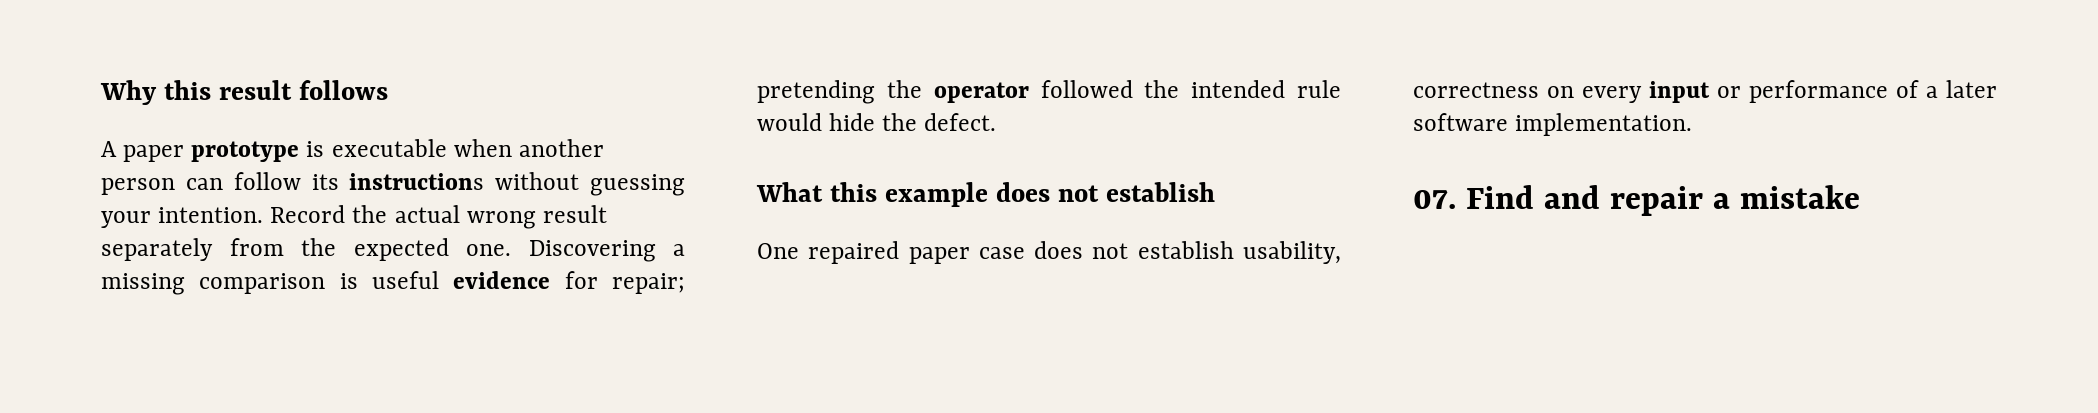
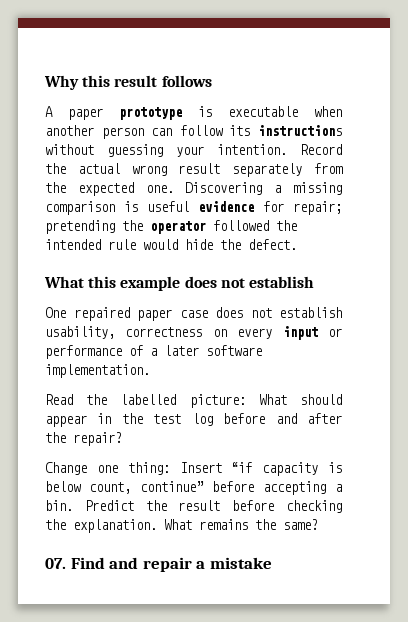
+ Read the labelled picture: What should appear in the test log before and after the repair?
+ Change one thing: Insert “if capacity is below count, continue” before accepting a bin. Predict the result before checking the explanation. What remains the same?

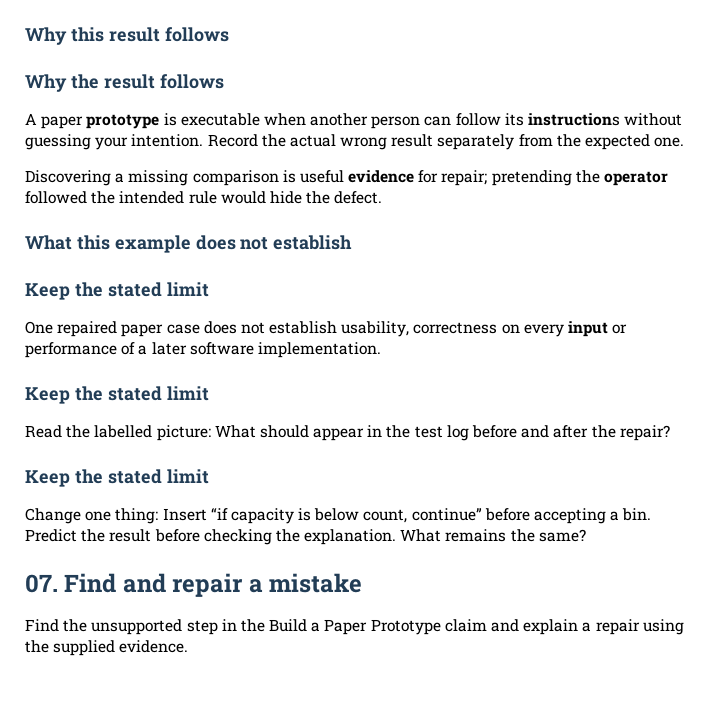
+ Why the result follows
- Record the actual wrong result separately from the expected one. Discovering a missing comparison is useful evidence for repair; pretending the operator followed the intended rule would hide the defect.
+ Record the actual wrong result separately from the expected one.
+ Discovering a missing comparison is useful evidence for repair; pretending the operator followed the intended rule would hide the defect.
  What this example does not establish
+ Keep the stated limit
  One repaired paper case does not establish usability, correctness on every input or performance of a later software implementation.
+ Keep the stated limit
  Read the labelled picture: What should appear in the test log before and after the repair?
+ Keep the stated limit
+ Find the unsupported step in the Build a Paper Prototype claim and explain a repair using the supplied evidence.

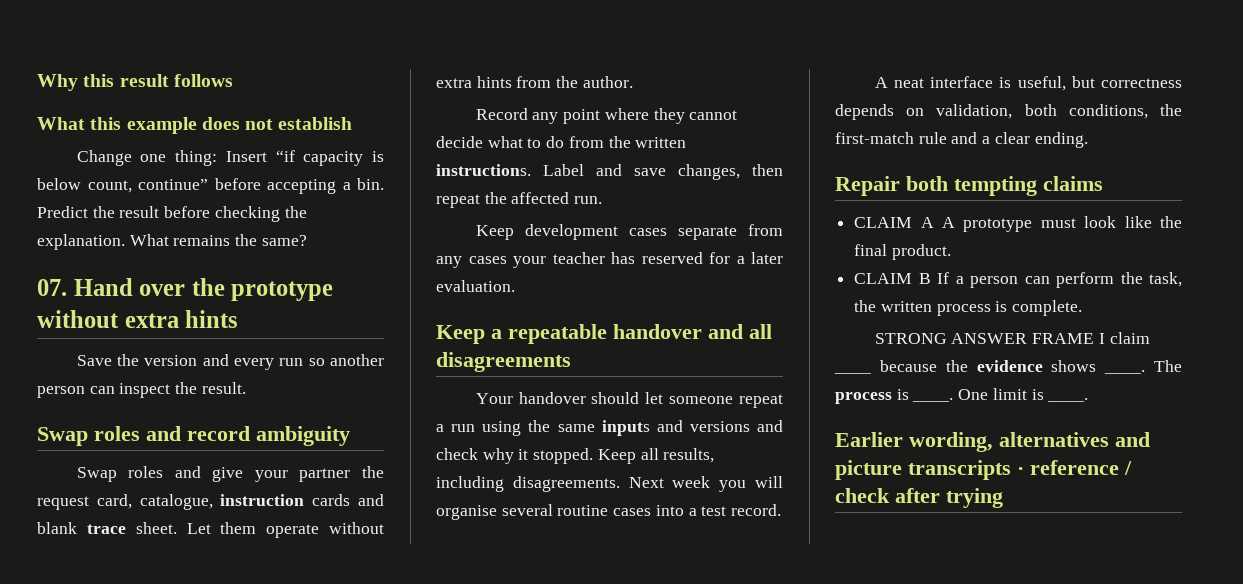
- Why the result follows
- A paper prototype is executable when another person can follow its instructions without guessing your intention. Record the actual wrong result separately from the expected one.
- Discovering a missing comparison is useful evidence for repair; pretending the operator followed the intended rule would hide the defect.
  What this example does not establish
- Keep the stated limit
- One repaired paper case does not establish usability, correctness on every input or performance of a later software implementation.
- Keep the stated limit
- Read the labelled picture: What should appear in the test log before and after the repair?
- Keep the stated limit
- 07. Find and repair a mistake
- Find the unsupported step in the Build a Paper Prototype claim and explain a repair using the supplied evidence.
+ 07. Hand over the prototype without extra hints
+ Save the version and every run so another person can inspect the result.
+ Swap roles and record ambiguity
+ Swap roles and give your partner the request card, catalogue, instruction cards and blank trace sheet. Let them operate without extra hints from the author.
+ Record any point where they cannot decide what to do from the written instructions. Label and save changes, then repeat the affected run.
+ Keep development cases separate from any cases your teacher has reserved for a later evaluation.
+ Keep a repeatable handover and all disagreements
+ Your handover should let someone repeat a run using the same inputs and versions and check why it stopped. Keep all results, including disagreements. Next week you will organise several routine cases into a test record.
+ A neat interface is useful, but correctness depends on validation, both conditions, the first-match rule and a clear ending.
+ Repair both tempting claims
+ CLAIM A A prototype must look like the final product.
+ CLAIM B If a person can perform the task, the written process is complete.
+ STRONG ANSWER FRAME I claim ____ because the evidence shows ____. The process is ____. One limit is ____.
+ Earlier wording, alternatives and picture transcripts · reference / check after trying

